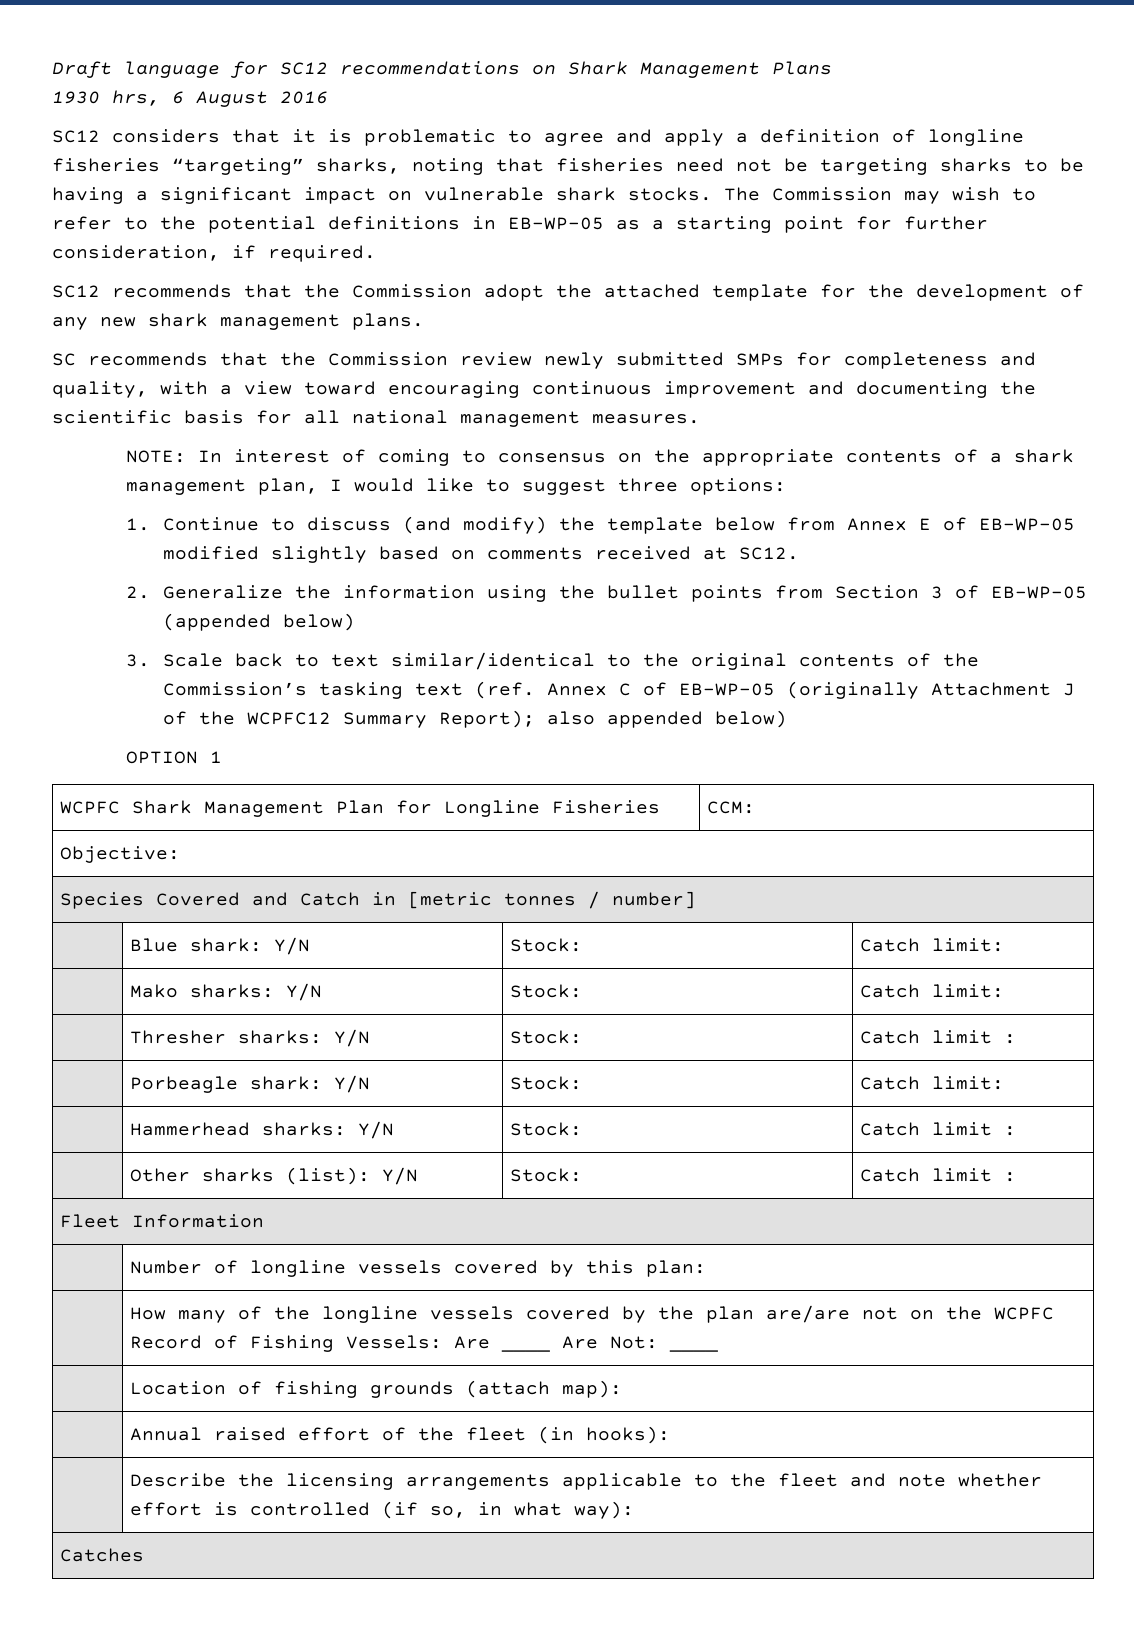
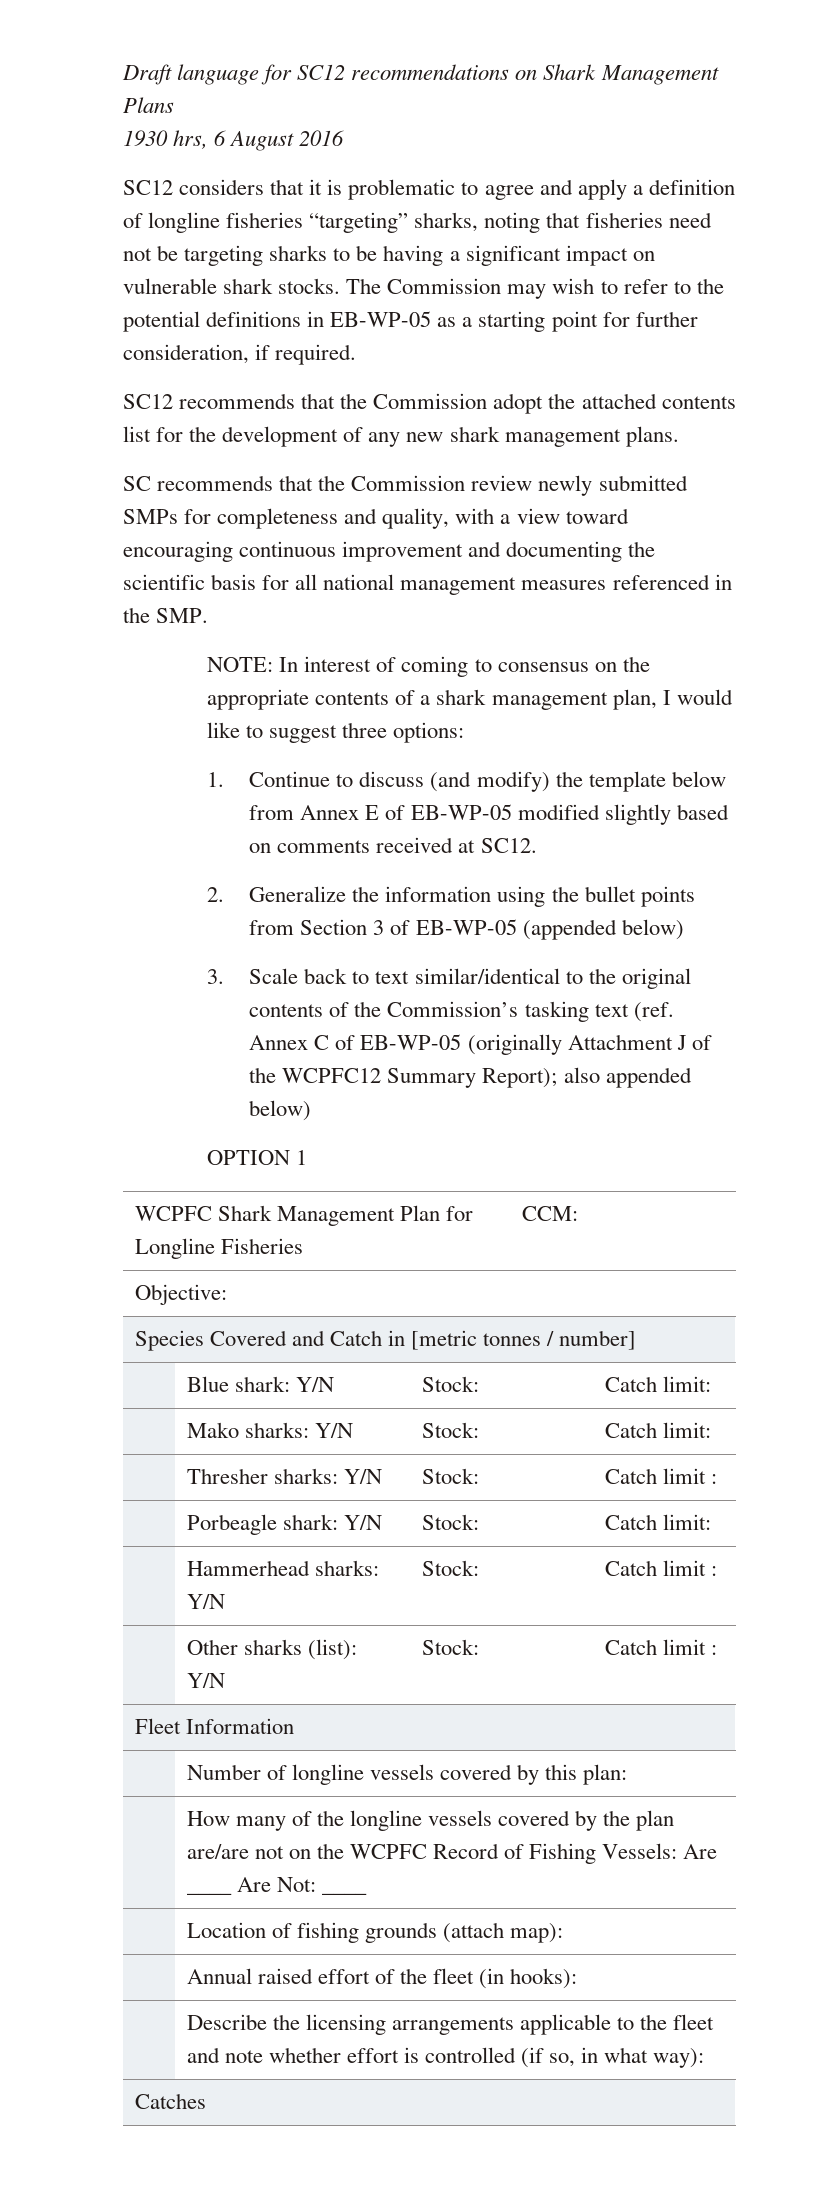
- SC12 recommends that the Commission adopt the attached template for the development of any new shark management plans.
+ SC12 recommends that the Commission adopt the attached contents list for the development of any new shark management plans.
- SC recommends that the Commission review newly submitted SMPs for completeness and quality, with a view toward encouraging continuous improvement and documenting the scientific basis for all national management measures.
+ SC recommends that the Commission review newly submitted SMPs for completeness and quality, with a view toward encouraging continuous improvement and documenting the scientific basis for all national management measures referenced in the SMP.

